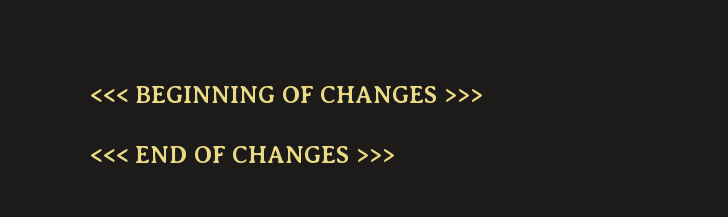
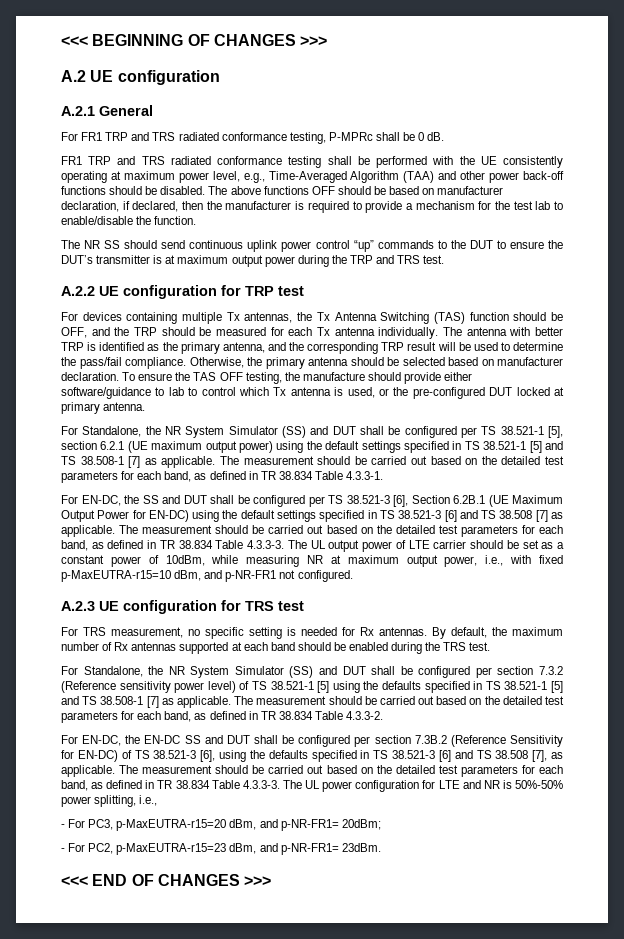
+ A.2 UE configuration
+ A.2.1 General
+ For FR1 TRP and TRS radiated conformance testing, P-MPRc shall be 0 dB.
+ FR1 TRP and TRS radiated conformance testing shall be performed with the UE consistently operating at maximum power level, e.g., Time-Averaged Algorithm (TAA) and other power back-off functions should be disabled. The above functions OFF should be based on manufacturer declaration, if declared, then the manufacturer is required to provide a mechanism for the test lab to enable/disable the function.
+ The NR SS should send continuous uplink power control “up” commands to the DUT to ensure the DUT’s transmitter is at maximum output power during the TRP and TRS test.
+ A.2.2 UE configuration for TRP test
+ For devices containing multiple Tx antennas, the Tx Antenna Switching (TAS) function should be OFF, and the TRP should be measured for each Tx antenna individually. The antenna with better TRP is identified as the primary antenna, and the corresponding TRP result will be used to determine the pass/fail compliance. Otherwise, the primary antenna should be selected based on manufacturer declaration. To ensure the TAS OFF testing, the manufacture should provide either software/guidance to lab to control which Tx antenna is used, or the pre-configured DUT locked at primary antenna.
+ For Standalone, the NR System Simulator (SS) and DUT shall be configured per TS 38.521-1 [5], section 6.2.1 (UE maximum output power) using the default settings specified in TS 38.521-1 [5] and TS 38.508-1 [7] as applicable. The measurement should be carried out based on the detailed test parameters for each band, as defined in TR 38.834 Table 4.3.3-1.
+ For EN-DC, the SS and DUT shall be configured per TS 38.521-3 [6], Section 6.2B.1 (UE Maximum Output Power for EN-DC) using the default settings specified in TS 38.521-3 [6] and TS 38.508 [7] as applicable. The measurement should be carried out based on the detailed test parameters for each band, as defined in TR 38.834 Table 4.3.3-3. The UL output power of LTE carrier should be set as a constant power of 10dBm, while measuring NR at maximum output power, i.e., with fixed p-MaxEUTRA-r15=10 dBm, and p-NR-FR1 not configured.
+ A.2.3 UE configuration for TRS test
+ For TRS measurement, no specific setting is needed for Rx antennas. By default, the maximum number of Rx antennas supported at each band should be enabled during the TRS test.
+ For Standalone, the NR System Simulator (SS) and DUT shall be configured per section 7.3.2 (Reference sensitivity power level) of TS 38.521-1 [5] using the defaults specified in TS 38.521-1 [5] and TS 38.508-1 [7] as applicable. The measurement should be carried out based on the detailed test parameters for each band, as defined in TR 38.834 Table 4.3.3-2.
+ For EN-DC, the EN-DC SS and DUT shall be configured per section 7.3B.2 (Reference Sensitivity for EN-DC) of TS 38.521-3 [6], using the defaults specified in TS 38.521-3 [6] and TS 38.508 [7], as applicable. The measurement should be carried out based on the detailed test parameters for each band, as defined in TR 38.834 Table 4.3.3-3. The UL power configuration for LTE and NR is 50%-50% power splitting, i.e.,
+ - For PC3, p-MaxEUTRA-r15=20 dBm, and p-NR-FR1= 20dBm;
+ - For PC2, p-MaxEUTRA-r15=23 dBm, and p-NR-FR1= 23dBm.

